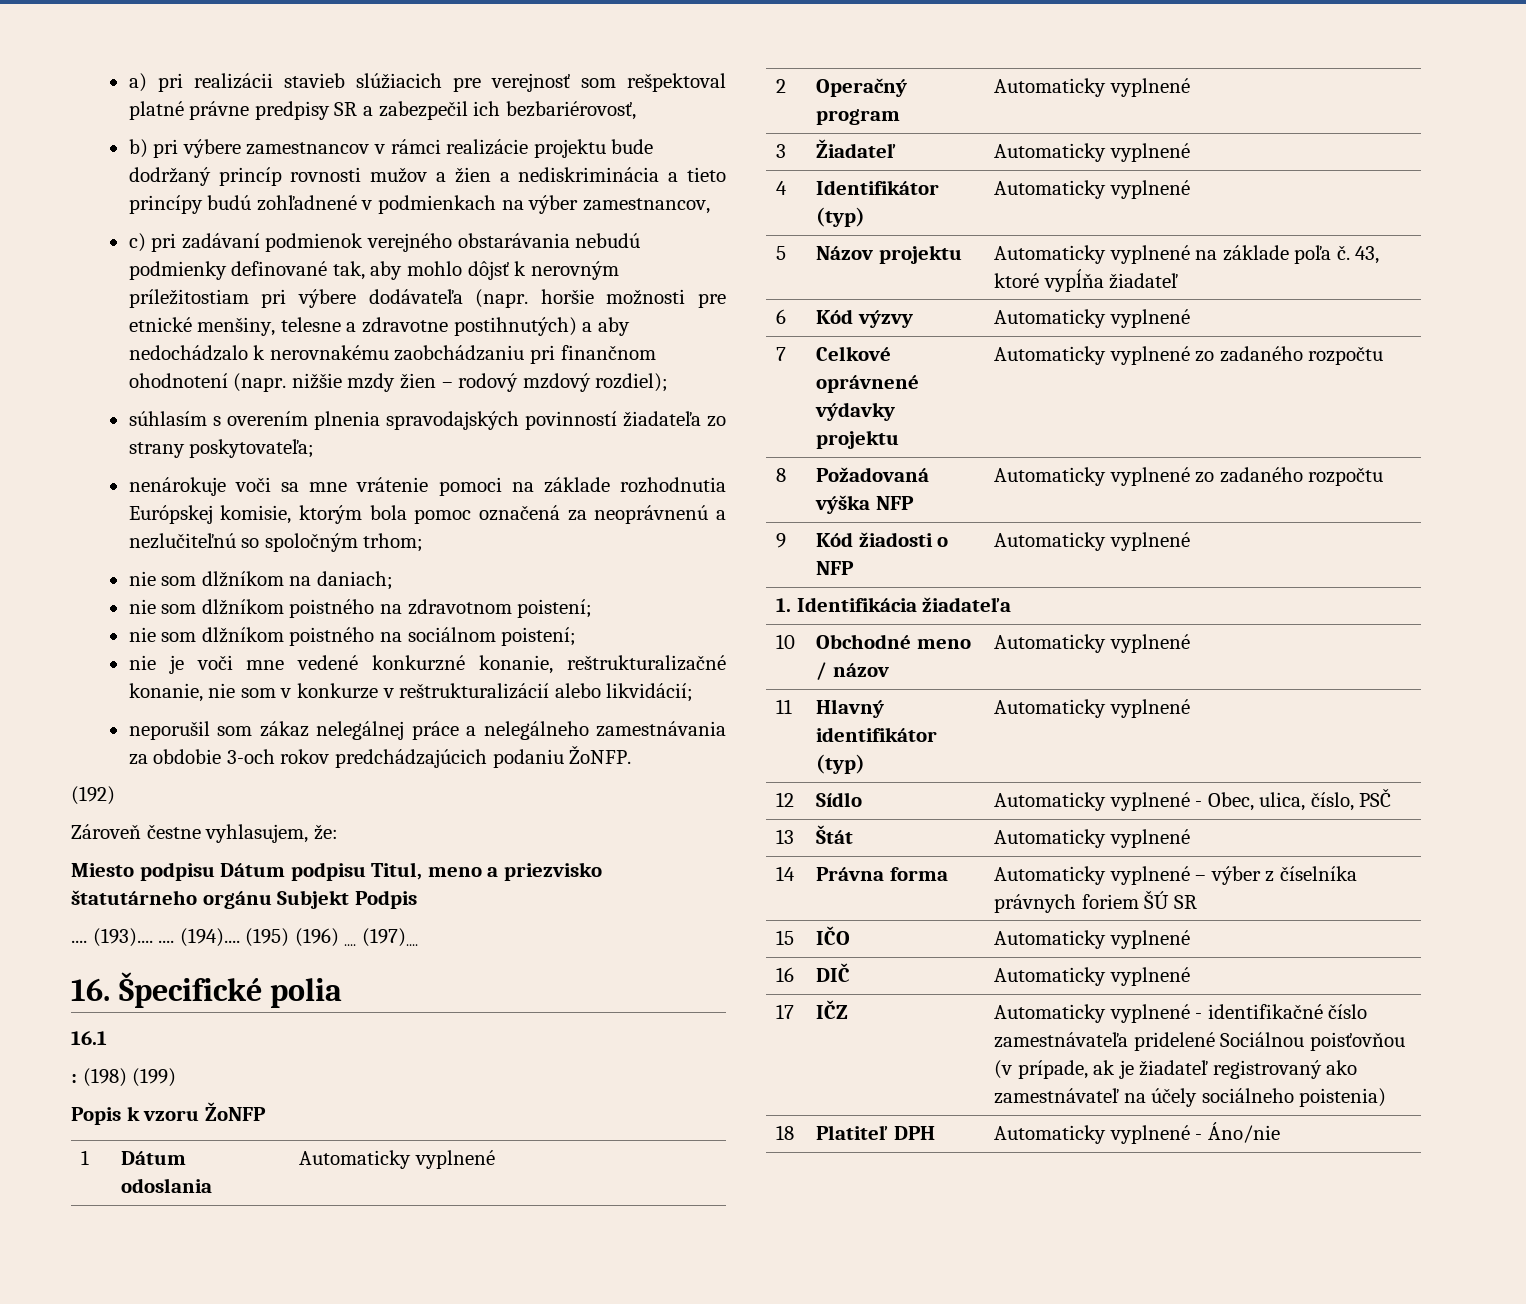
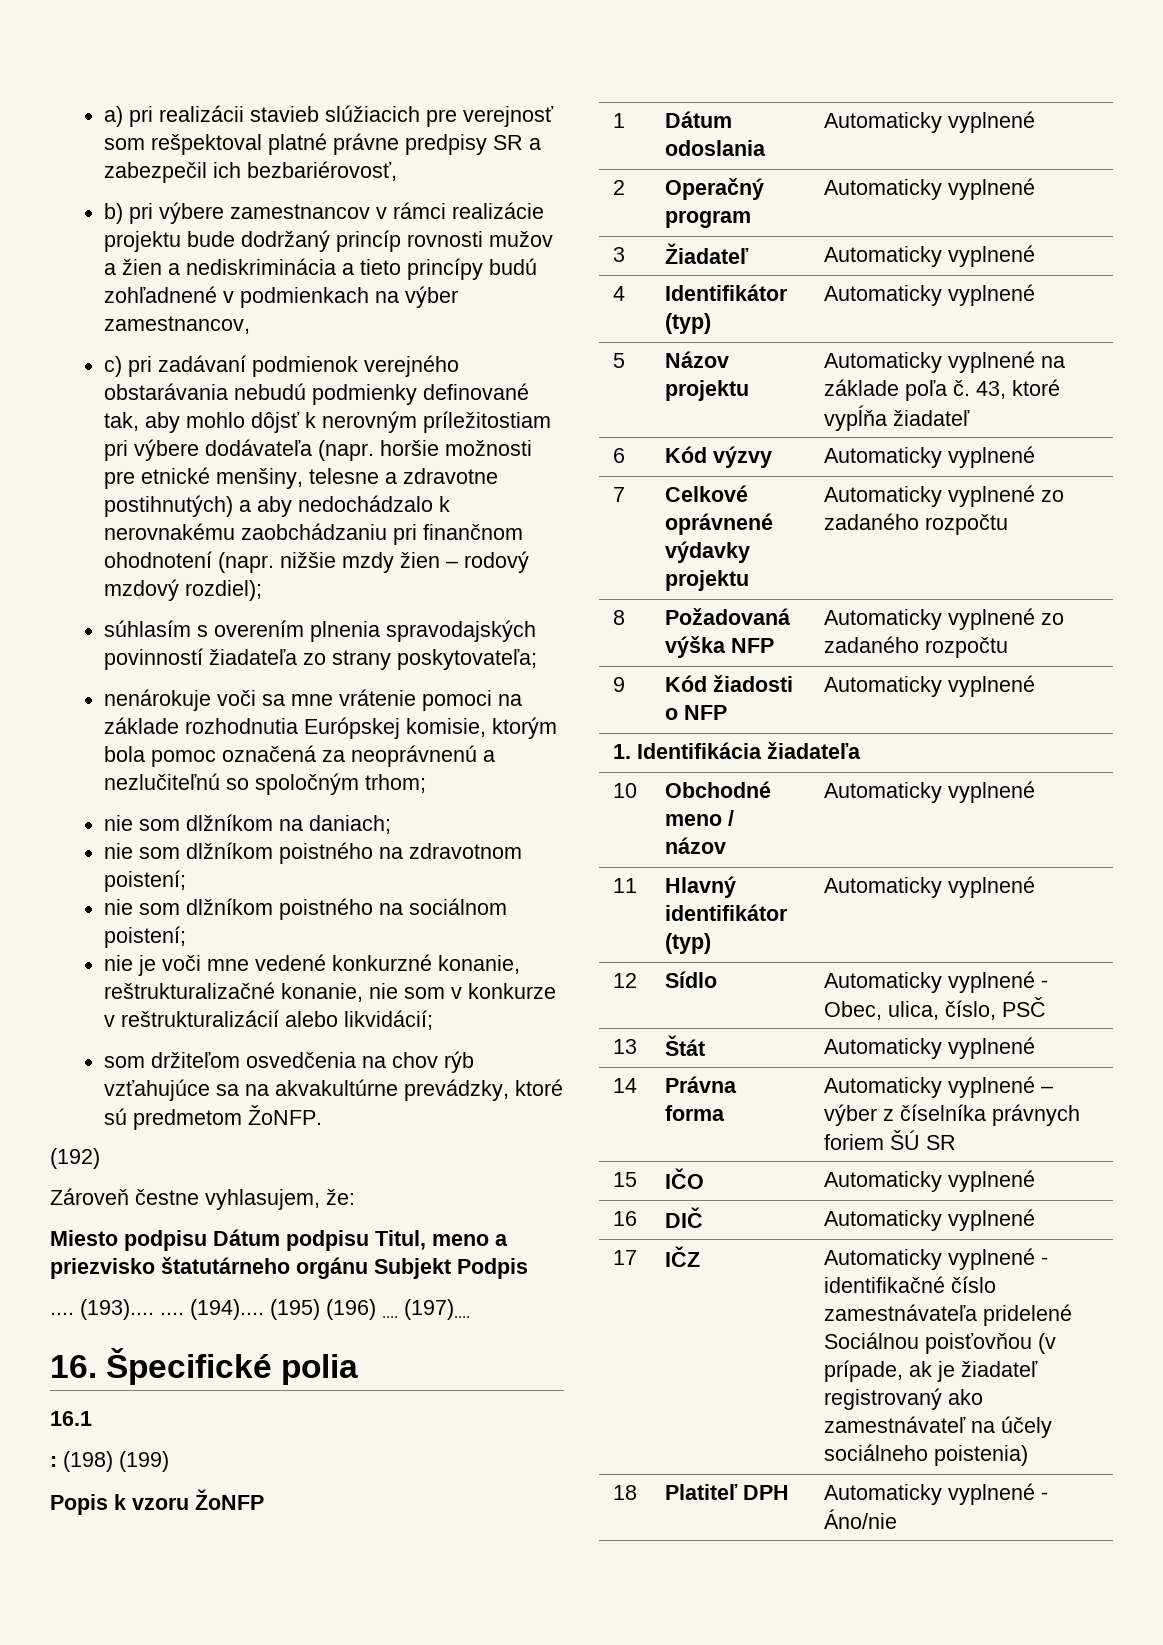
- neporušil som zákaz nelegálnej práce a nelegálneho zamestnávania za obdobie 3-och rokov predchádzajúcich podaniu ŽoNFP.
+ som držiteľom osvedčenia na chov rýb vzťahujúce sa na akvakultúrne prevádzky, ktoré sú predmetom ŽoNFP.

